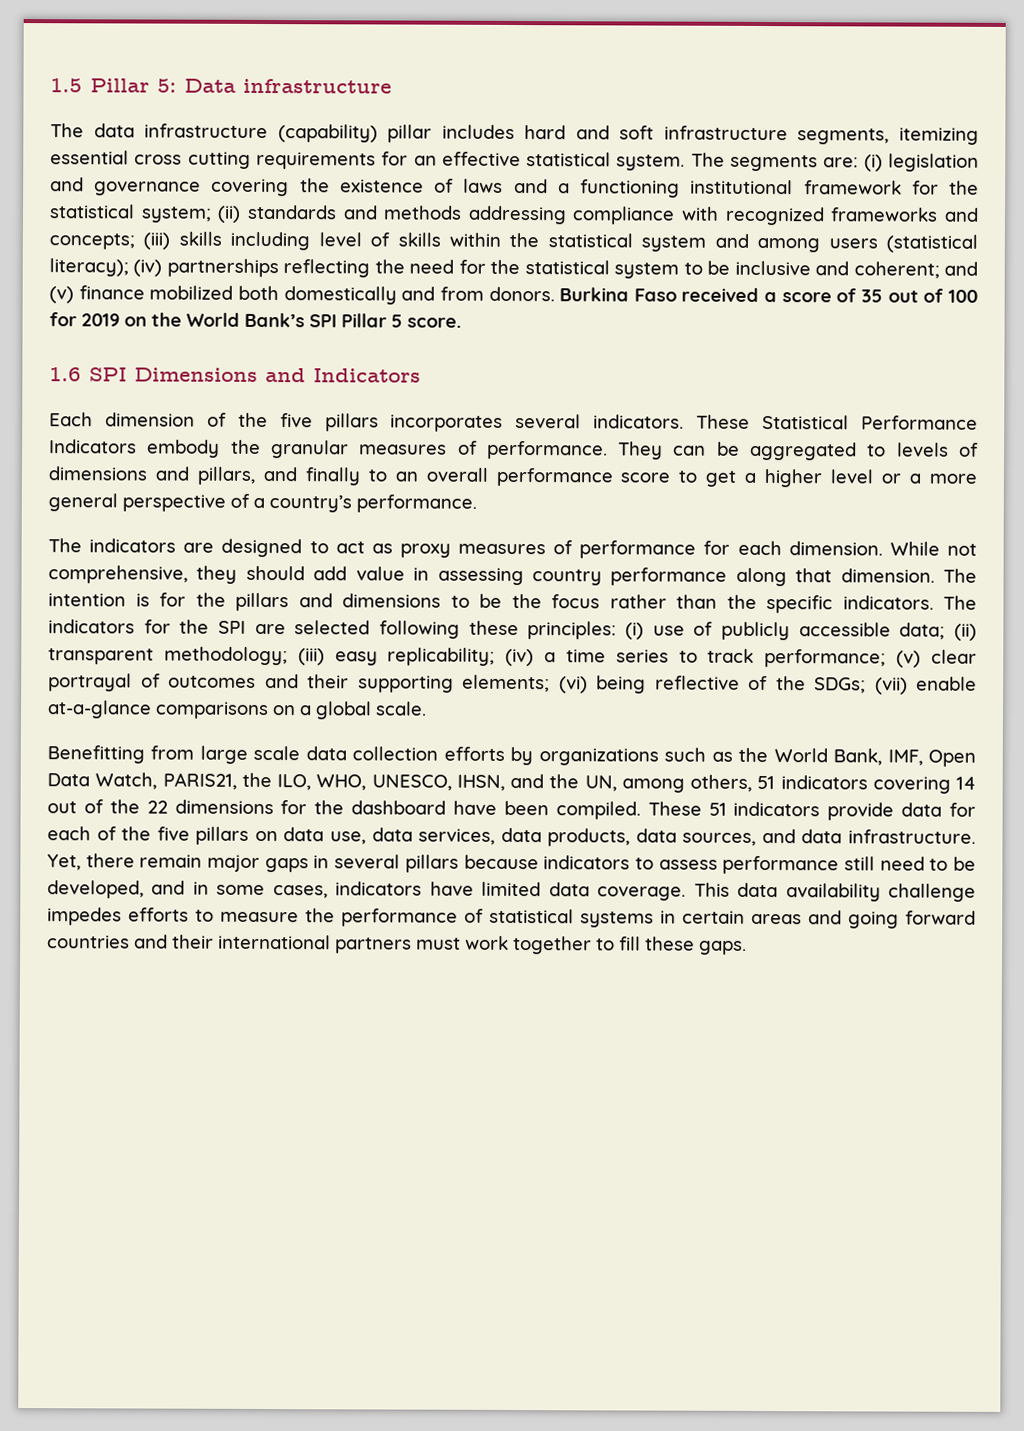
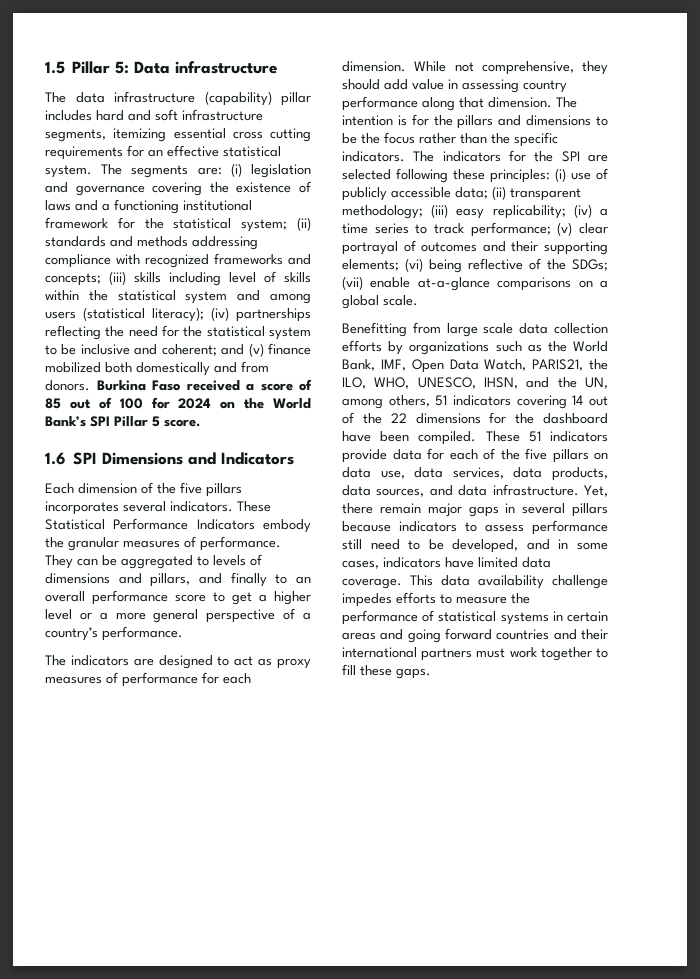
- Burkina Faso received a score of 35 out of 100 for 2019 on the World Bank’s SPI Pillar 5 score.
+ Burkina Faso received a score of 85 out of 100 for 2024 on the World Bank’s SPI Pillar 5 score.

